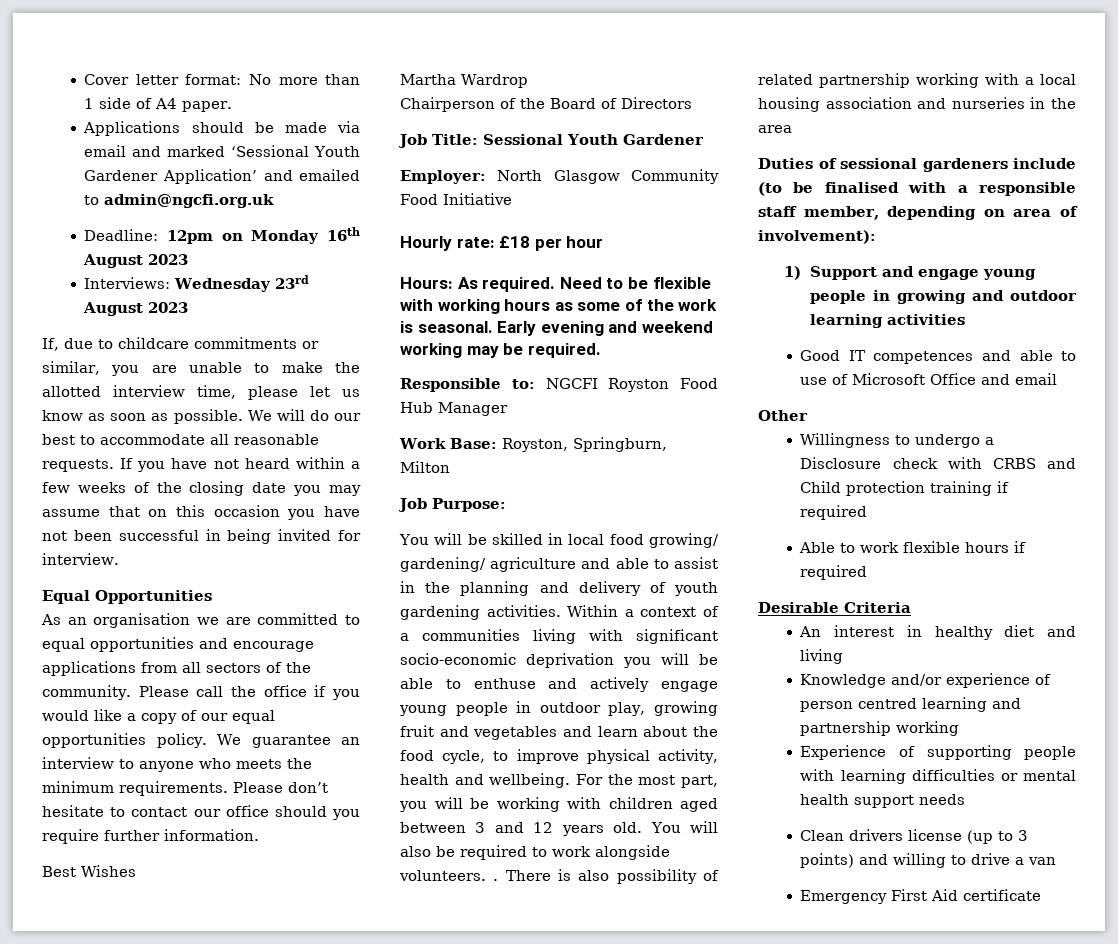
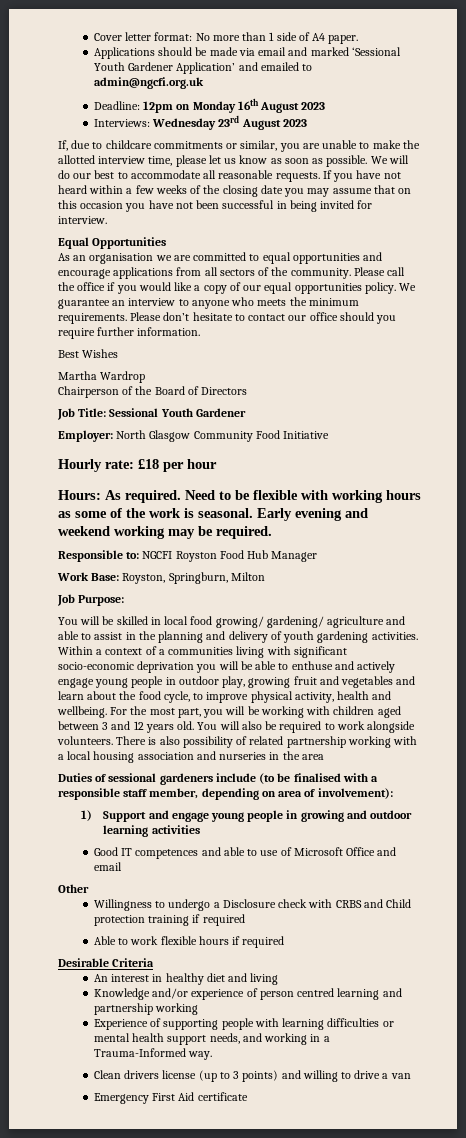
- You will also be required to work alongside volunteers. .
+ You will also be required to work alongside volunteers.
- Experience of supporting people with learning difficulties or mental health support needs
+ Experience of supporting people with learning difficulties or mental health support needs, and working in a Trauma-Informed way.

